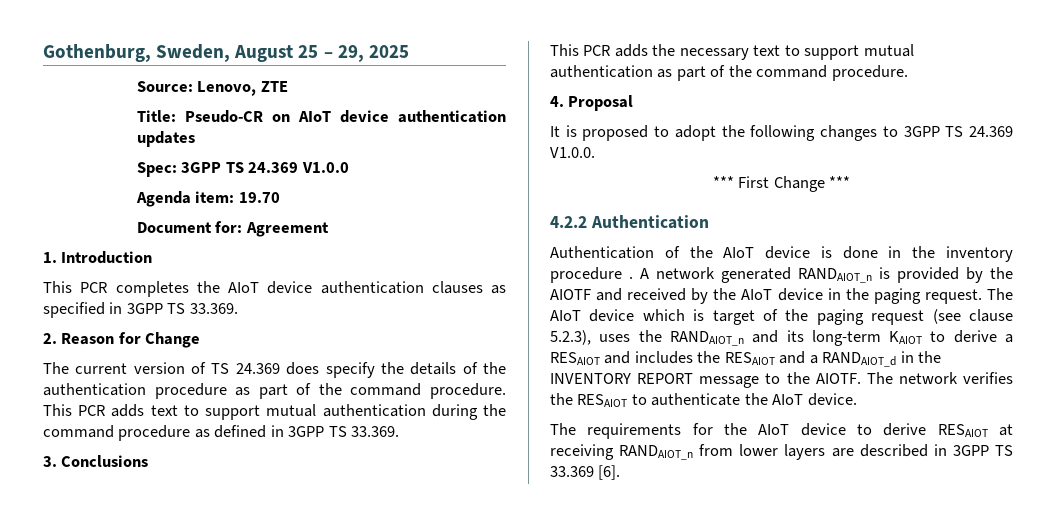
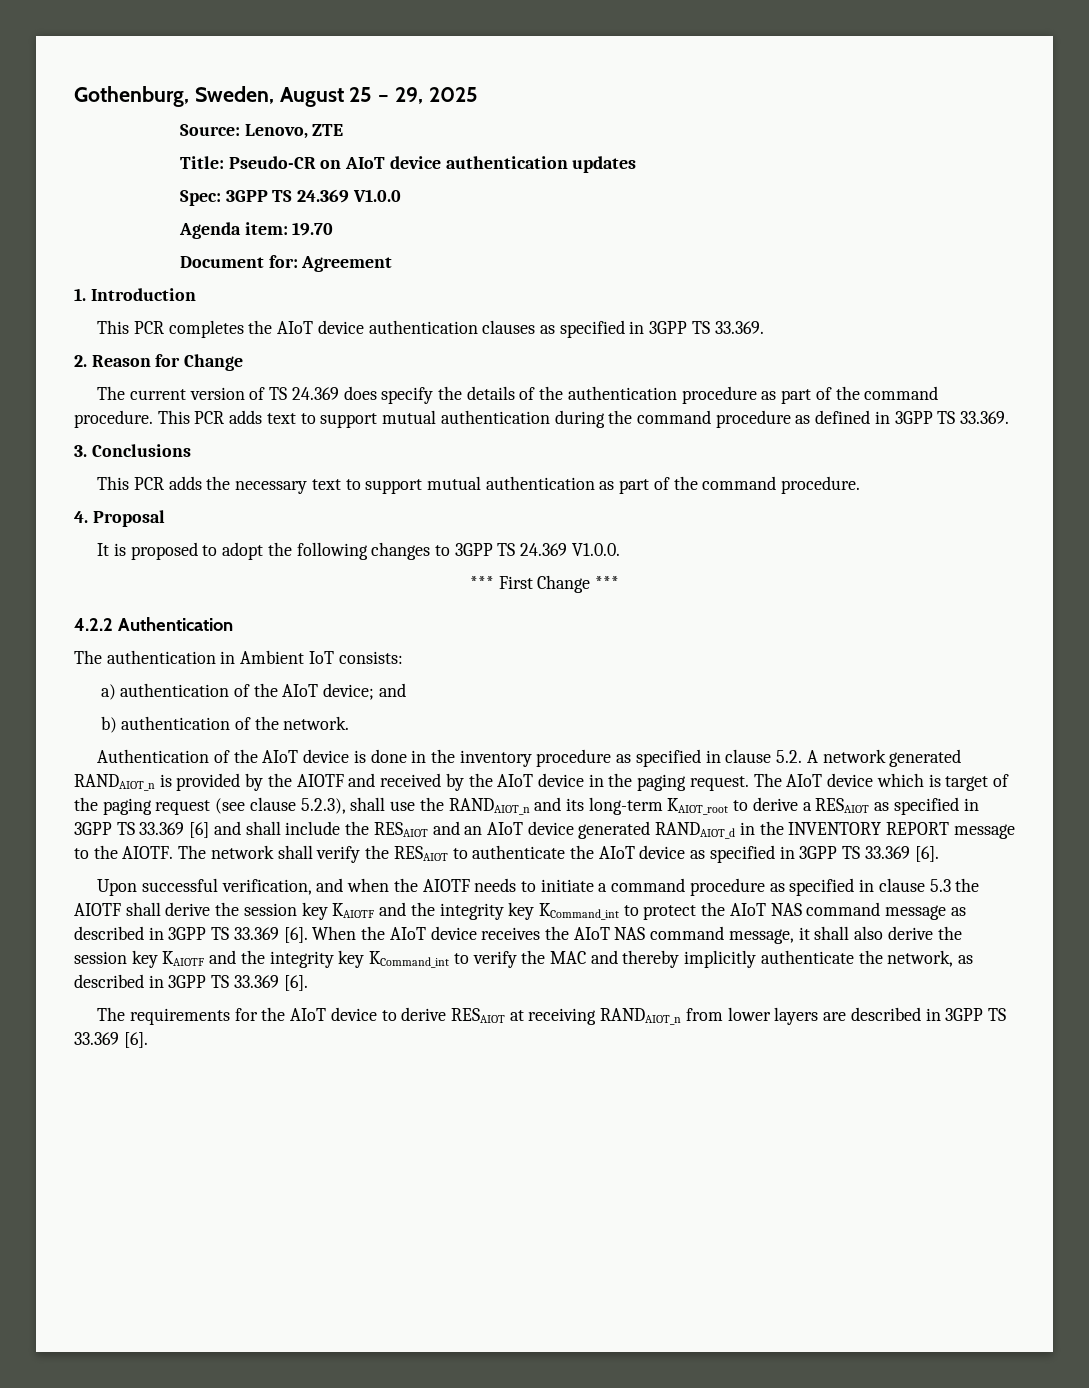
+ The authentication in Ambient IoT consists:
+ a) authentication of the AIoT device; and
+ b) authentication of the network.
- Authentication of the AIoT device is done in the inventory procedure . A network generated RANDAIOT_n is provided by the AIOTF and received by the AIoT device in the paging request.
+ Authentication of the AIoT device is done in the inventory procedure as specified in clause 5.2. A network generated RANDAIOT_n is provided by the AIOTF and received by the AIoT device in the paging request.
- The AIoT device which is target of the paging request (see clause 5.2.3), uses the RANDAIOT_n and its long-term KAIOT to derive a RESAIOT and includes the RESAIOT and a RANDAIOT_d in the INVENTORY REPORT message to the AIOTF.
+ The AIoT device which is target of the paging request (see clause 5.2.3), shall use the RANDAIOT_n and its long-term KAIOT_root to derive a RESAIOT as specified in 3GPP TS 33.369 [6] and shall include the RESAIOT and an AIoT device generated RANDAIOT_d in the INVENTORY REPORT message to the AIOTF.
- The network verifies the RESAIOT to authenticate the AIoT device.
+ The network shall verify the RESAIOT to authenticate the AIoT device as specified in 3GPP TS 33.369 [6].
+ Upon successful verification, and when the AIOTF needs to initiate a command procedure as specified in clause 5.3 the AIOTF shall derive the session key KAIOTF and the integrity key KCommand_int to protect the AIoT NAS command message as described in 3GPP TS 33.369 [6]. When the AIoT device receives the AIoT NAS command message, it shall also derive the session key KAIOTF and the integrity key KCommand_int to verify the MAC and thereby implicitly authenticate the network, as described in 3GPP TS 33.369 [6].

